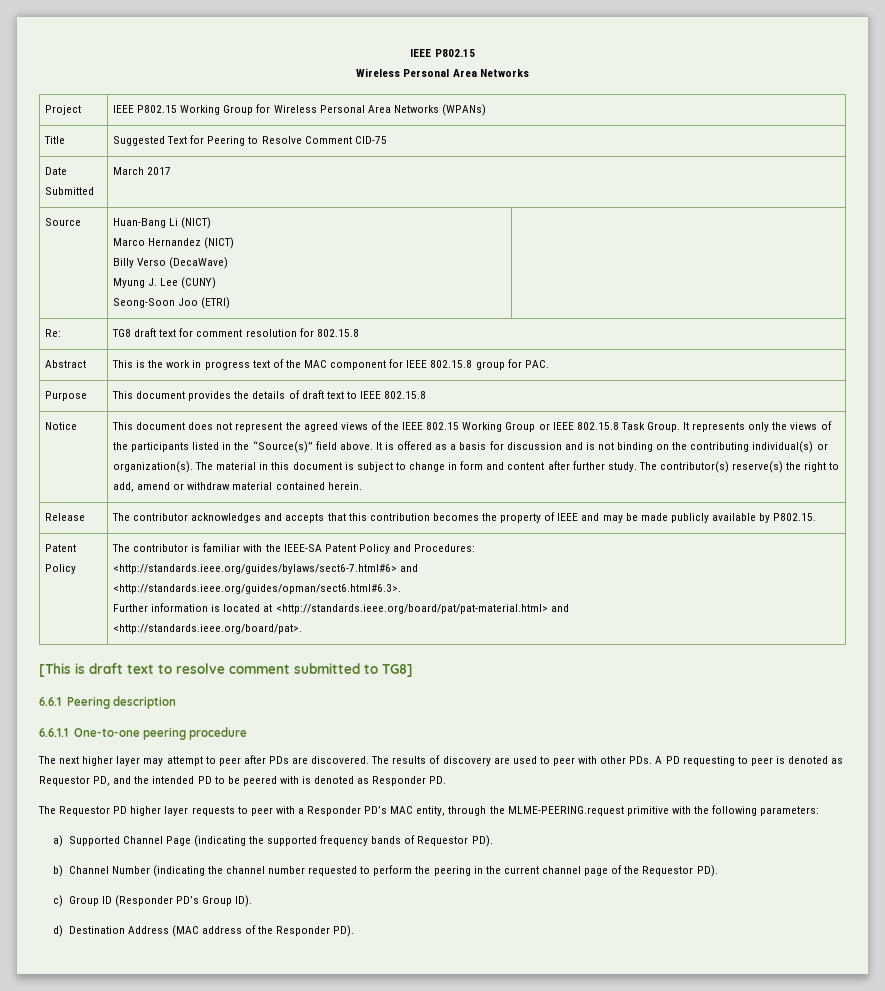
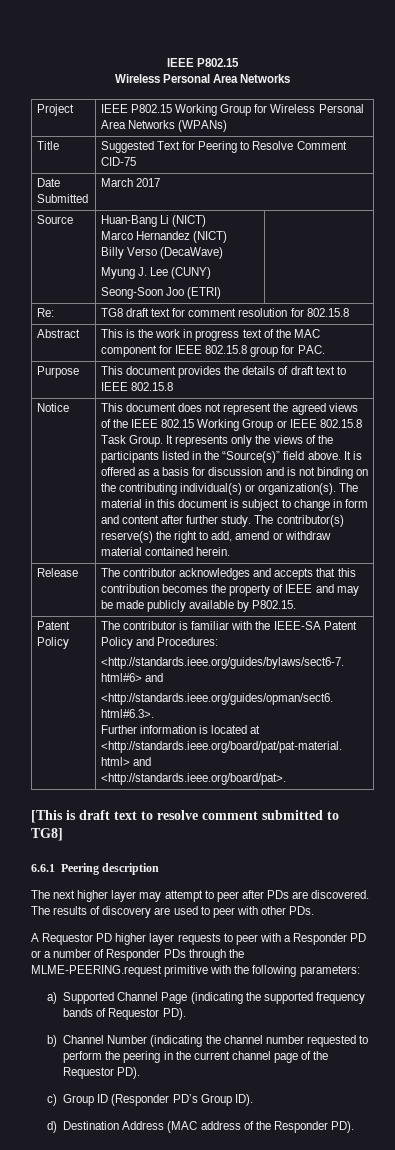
- 6.6.1.1 One-to-one peering procedure
- The results of discovery are used to peer with other PDs. A PD requesting to peer is denoted as Requestor PD, and the intended PD to be peered with is denoted as Responder PD.
- The Requestor PD higher layer requests to peer with a Responder PD’s MAC entity, through the MLME-PEERING.request primitive with the following parameters:
+ The results of discovery are used to peer with other PDs.
+ A Requestor PD higher layer requests to peer with a Responder PD or a number of Responder PDs through the MLME-PEERING.request primitive with the following parameters:

